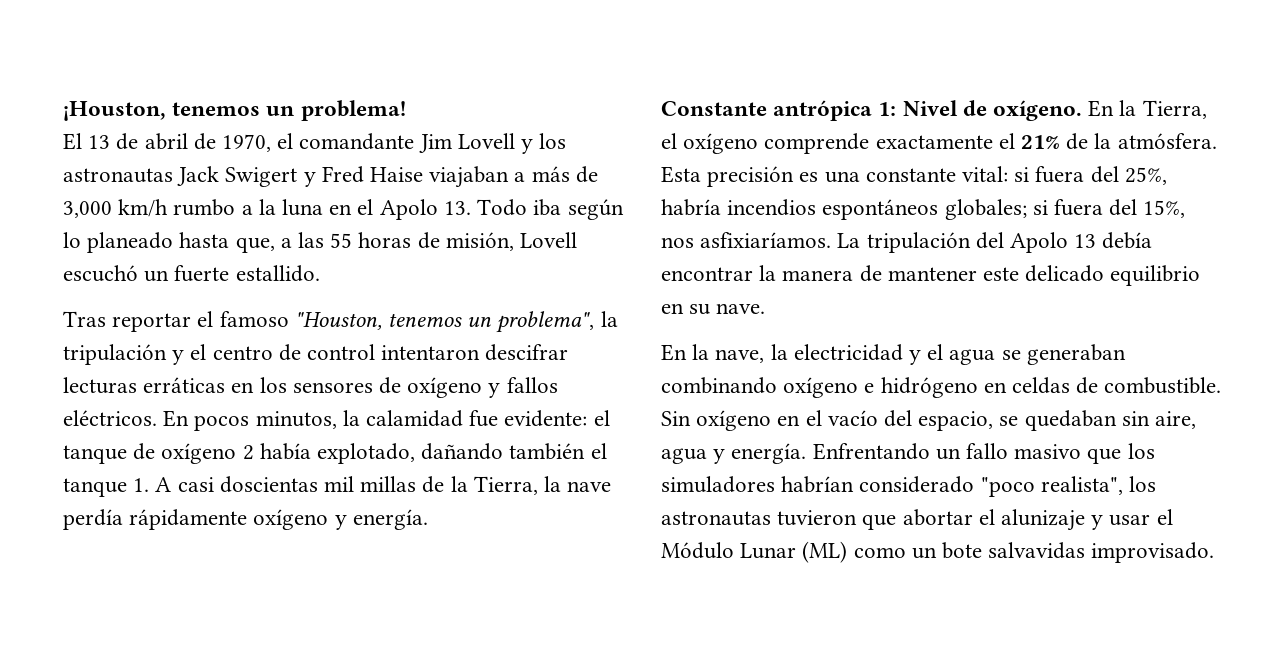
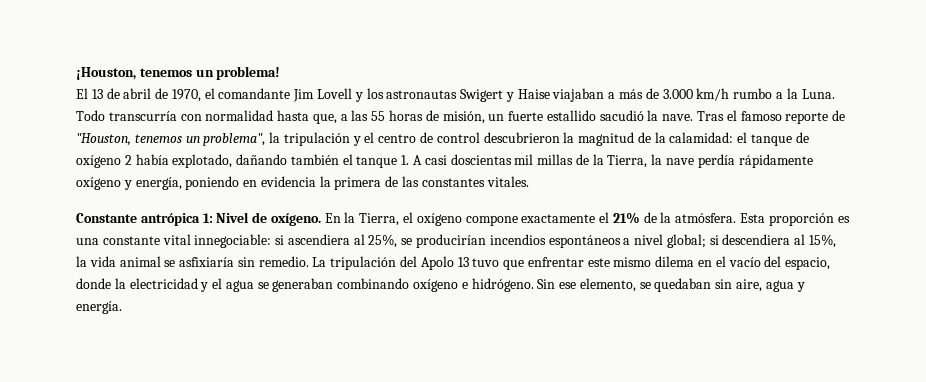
- El 13 de abril de 1970, el comandante Jim Lovell y los astronautas Jack Swigert y Fred Haise viajaban a más de 3,000 km/h rumbo a la luna en el Apolo 13. Todo iba según lo planeado hasta que, a las 55 horas de misión, Lovell escuchó un fuerte estallido.
- Tras reportar el famoso "Houston, tenemos un problema", la tripulación y el centro de control intentaron descifrar lecturas erráticas en los sensores de oxígeno y fallos eléctricos. En pocos minutos, la calamidad fue evidente:
+ El 13 de abril de 1970, el comandante Jim Lovell y los astronautas Swigert y Haise viajaban a más de 3.000 km/h rumbo a la Luna. Todo transcurría con normalidad hasta que, a las 55 horas de misión, un fuerte estallido sacudió la nave. Tras el famoso reporte de "Houston, tenemos un problema", la tripulación y el centro de control descubrieron la magnitud de la calamidad:
- el tanque de oxígeno 2 había explotado, dañando también el tanque 1. A casi doscientas mil millas de la Tierra, la nave perdía rápidamente oxígeno y energía.
+ el tanque de oxígeno 2 había explotado, dañando también el tanque 1. A casi doscientas mil millas de la Tierra, la nave perdía rápidamente oxígeno y energía, poniendo en evidencia la primera de las constantes vitales.
- En la Tierra, el oxígeno comprende exactamente el 21% de la atmósfera.
+ En la Tierra, el oxígeno compone exactamente el 21% de la atmósfera.
- Esta precisión es una constante vital: si fuera del 25%, habría incendios espontáneos globales; si fuera del 15%, nos asfixiaríamos.
+ Esta proporción es una constante vital innegociable: si ascendiera al 25%, se producirían incendios espontáneos a nivel global; si descendiera al 15%, la vida animal se asfixiaría sin remedio.
- La tripulación del Apolo 13 debía encontrar la manera de mantener este delicado equilibrio en su nave.
- En la nave, la electricidad y el agua se generaban combinando oxígeno e hidrógeno en celdas de combustible. Sin oxígeno en el vacío del espacio, se quedaban sin aire, agua y energía. Enfrentando un fallo masivo que los simuladores habrían considerado "poco realista", los astronautas tuvieron que abortar el alunizaje y usar el Módulo Lunar (ML) como un bote salvavidas improvisado.
+ La tripulación del Apolo 13 tuvo que enfrentar este mismo dilema en el vacío del espacio, donde la electricidad y el agua se generaban combinando oxígeno e hidrógeno. Sin ese elemento, se quedaban sin aire, agua y energía.

